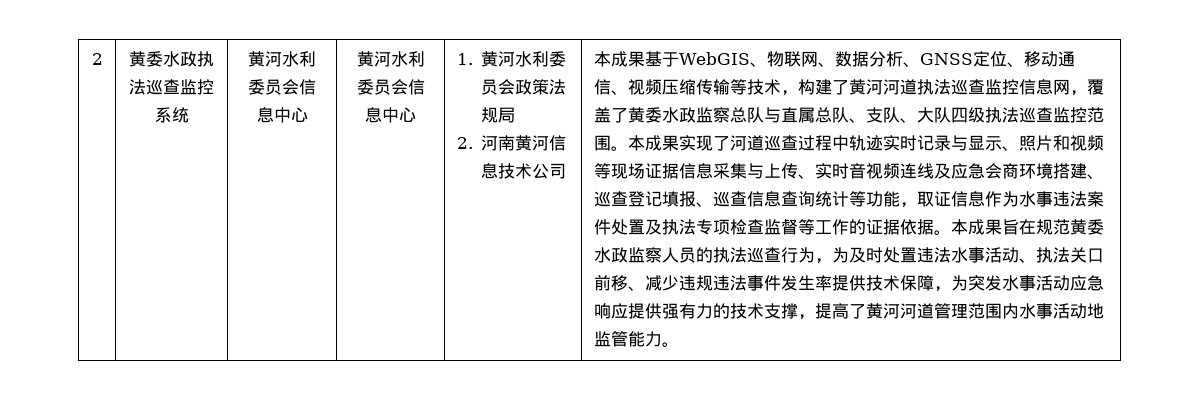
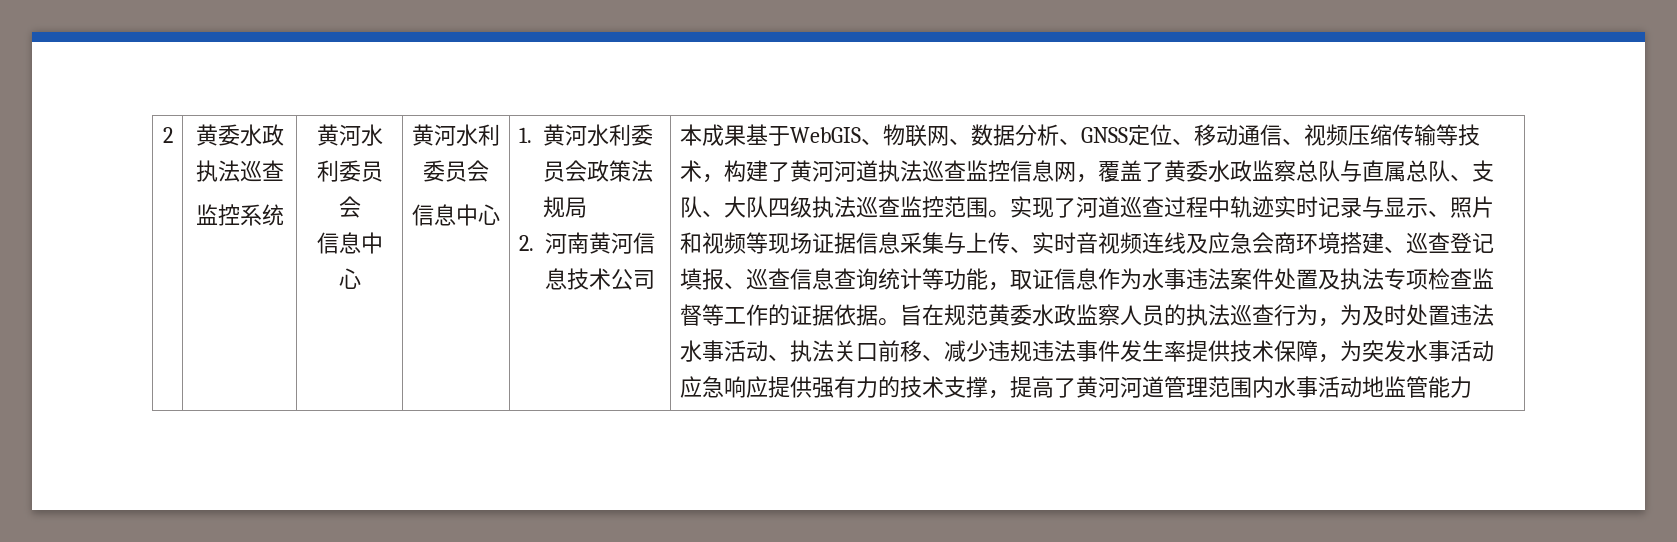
- 黄委水政执法巡查监控系统 | 黄河水利委员会信息中心 | 黄河水利委员会信息中心
+ 黄委水政执法巡查
+ 监控系统 | 黄河水利委员会
+ 信息中心 | 黄河水利委员会
+ 信息中心
- 本成果实现了河道巡查过程中轨迹实时记录与显示、照片和视频等现场证据信息采集与上传、实时音视频连线及应急会商环境搭建、巡查登记填报、巡查信息查询统计等功能，取证信息作为水事违法案件处置及执法专项检查监督等工作的证据依据。
+ 实现了河道巡查过程中轨迹实时记录与显示、照片和视频等现场证据信息采集与上传、实时音视频连线及应急会商环境搭建、巡查登记填报、巡查信息查询统计等功能，取证信息作为水事违法案件处置及执法专项检查监督等工作的证据依据。
- 本成果旨在规范黄委水政监察人员的执法巡查行为，为及时处置违法水事活动、执法关口前移、减少违规违法事件发生率提供技术保障，为突发水事活动应急响应提供强有力的技术支撑，提高了黄河河道管理范围内水事活动地监管能力。
+ 旨在规范黄委水政监察人员的执法巡查行为，为及时处置违法水事活动、执法关口前移、减少违规违法事件发生率提供技术保障，为突发水事活动应急响应提供强有力的技术支撑，提高了黄河河道管理范围内水事活动地监管能力

